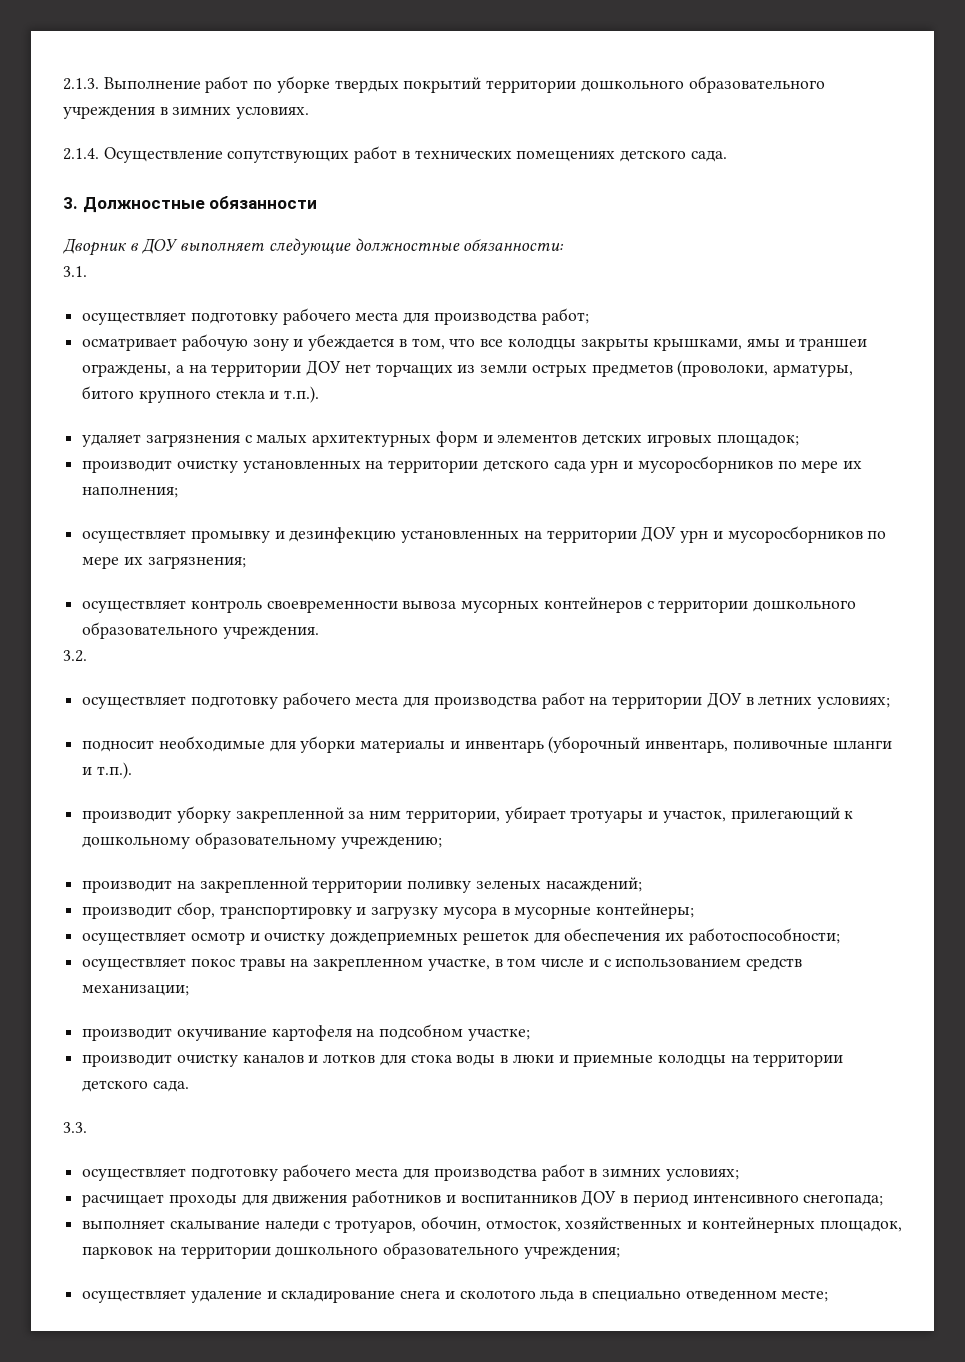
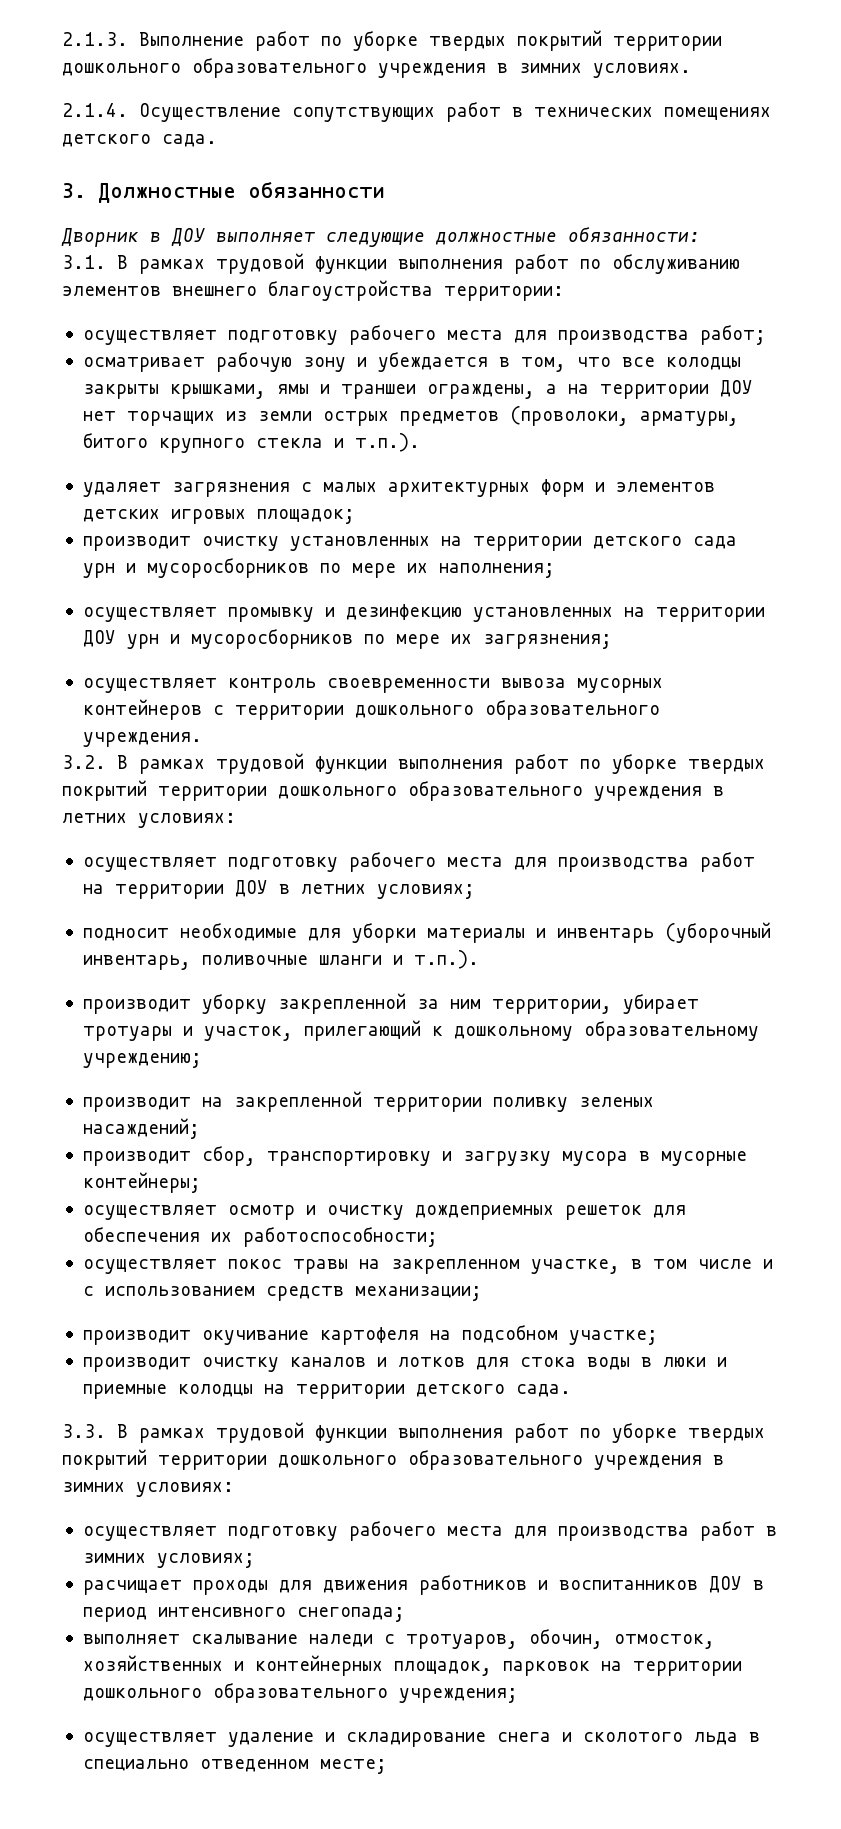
- 3.1.
+ 3.1. В рамках трудовой функции выполнения работ по обслуживанию элементов внешнего благоустройства территории:
- 3.2.
+ 3.2. В рамках трудовой функции выполнения работ по уборке твердых покрытий территории дошкольного образовательного учреждения в летних условиях:
- 3.3.
+ 3.3. В рамках трудовой функции выполнения работ по уборке твердых покрытий территории дошкольного образовательного учреждения в зимних условиях:

